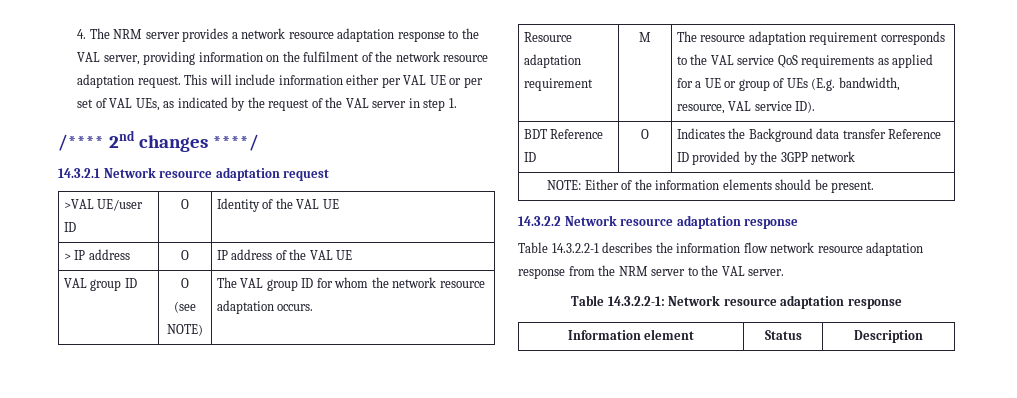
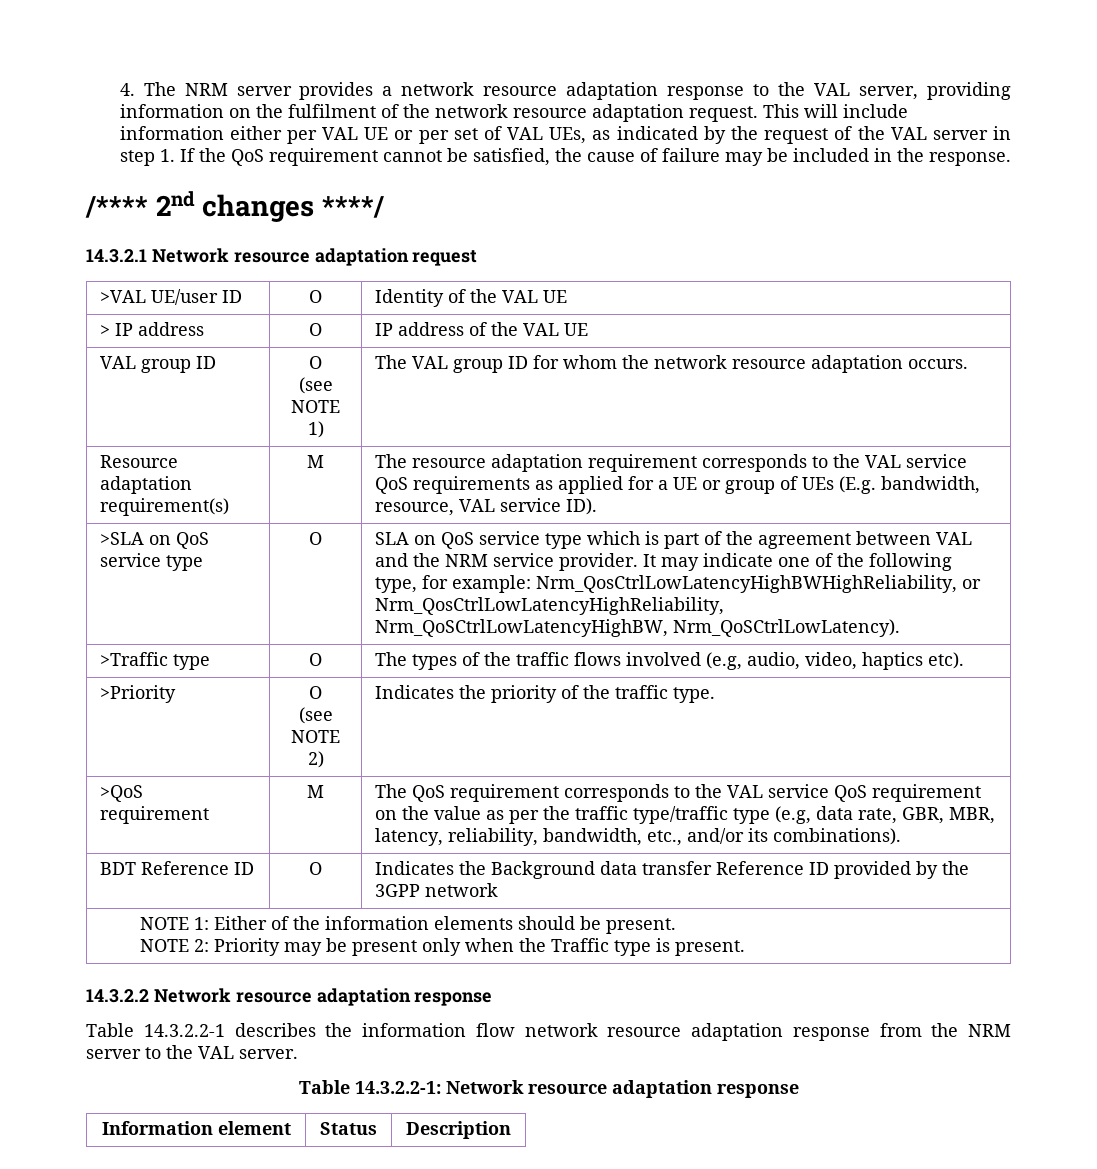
- This will include information either per VAL UE or per set of VAL UEs, as indicated by the request of the VAL server in step 1.
+ This will include information either per VAL UE or per set of VAL UEs, as indicated by the request of the VAL server in step 1. If the QoS requirement cannot be satisfied, the cause of failure may be included in the response.
  VAL group ID | O
- (see NOTE) | The VAL group ID for whom the network resource adaptation occurs.
+ (see NOTE 1) | The VAL group ID for whom the network resource adaptation occurs.
- Resource adaptation requirement | M | The resource adaptation requirement corresponds to the VAL service QoS requirements as applied for a UE or group of UEs (E.g. bandwidth, resource, VAL service ID).
+ Resource adaptation requirement(s) | M | The resource adaptation requirement corresponds to the VAL service QoS requirements as applied for a UE or group of UEs (E.g. bandwidth, resource, VAL service ID).
+ >SLA on QoS service type | O | SLA on QoS service type which is part of the agreement between VAL and the NRM service provider. It may indicate one of the following type, for example: Nrm_QosCtrlLowLatencyHighBWHighReliability, or Nrm_QosCtrlLowLatencyHighReliability, Nrm_QoSCtrlLowLatencyHighBW, Nrm_QoSCtrlLowLatency).
+ >Traffic type | O | The types of the traffic flows involved (e.g, audio, video, haptics etc).
+ >Priority | O
+ (see NOTE 2) | Indicates the priority of the traffic type.
+ >QoS requirement | M | The QoS requirement corresponds to the VAL service QoS requirement on the value as per the traffic type/traffic type (e.g, data rate, GBR, MBR, latency, reliability, bandwidth, etc., and/or its combinations).
- NOTE: Either of the information elements should be present.
+ NOTE 1: Either of the information elements should be present.
+ NOTE 2: Priority may be present only when the Traffic type is present.

